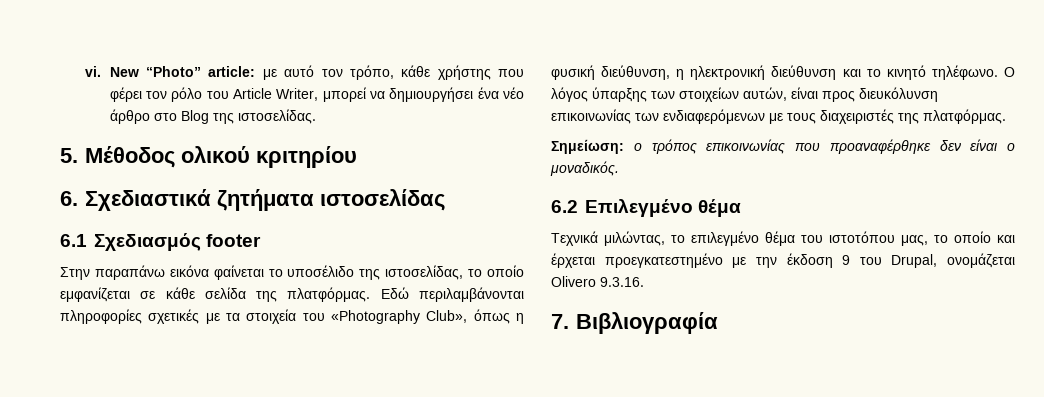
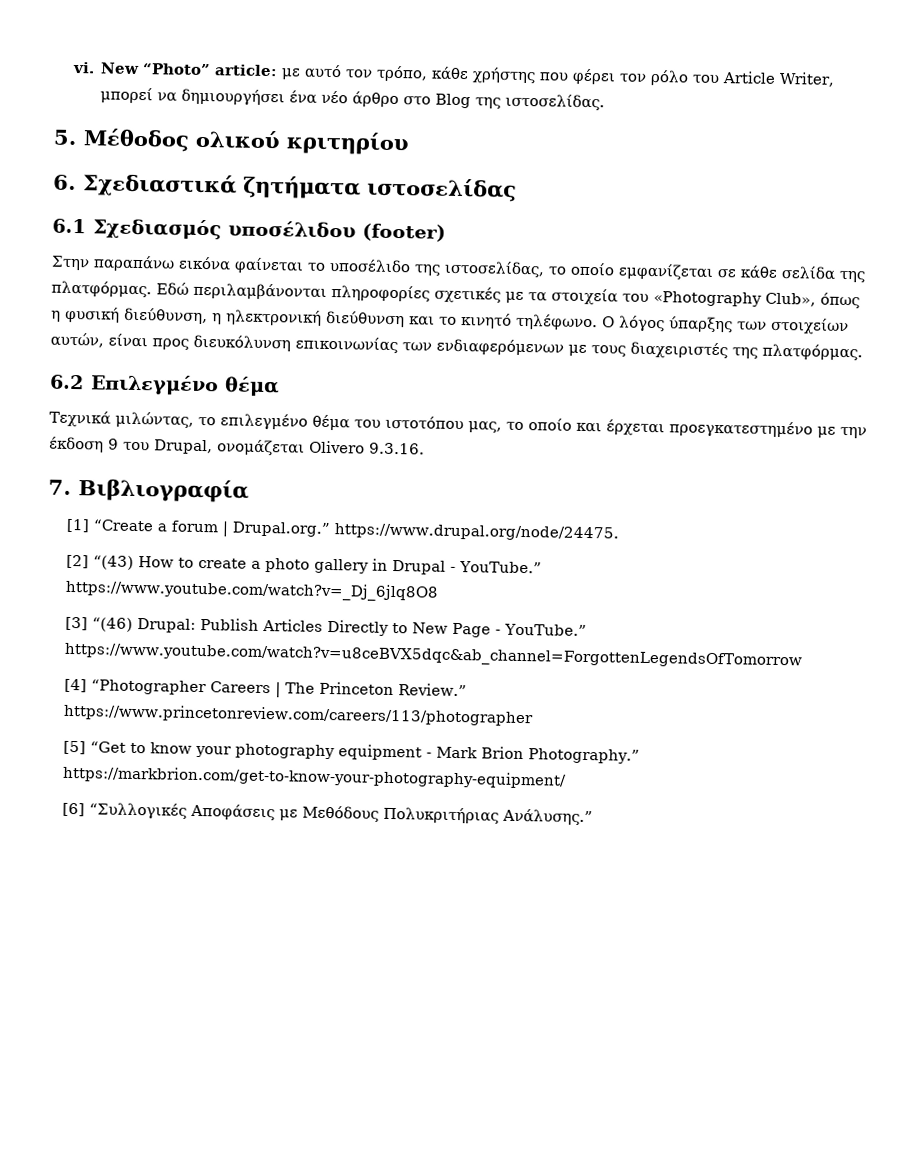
- 6.1 Σχεδιασμός footer
+ 6.1 Σχεδιασμός υποσέλιδου (footer)
- Σημείωση: ο τρόπος επικοινωνίας που προαναφέρθηκε δεν είναι ο μοναδικός.
+ [1] “Create a forum | Drupal.org.” https://www.drupal.org/node/24475.
+ [2] “(43) How to create a photo gallery in Drupal - YouTube.” https://www.youtube.com/watch?v=_Dj_6jlq8O8
+ [3] “(46) Drupal: Publish Articles Directly to New Page - YouTube.” https://www.youtube.com/watch?v=u8ceBVX5dqc&ab_channel=ForgottenLegendsOfTomorrow
+ [4] “Photographer Careers | The Princeton Review.” https://www.princetonreview.com/careers/113/photographer
+ [5] “Get to know your photography equipment - Mark Brion Photography.” https://markbrion.com/get-to-know-your-photography-equipment/
+ [6] “Συλλογικές Αποφάσεις με Μεθόδους Πολυκριτήριας Ανάλυσης.”

